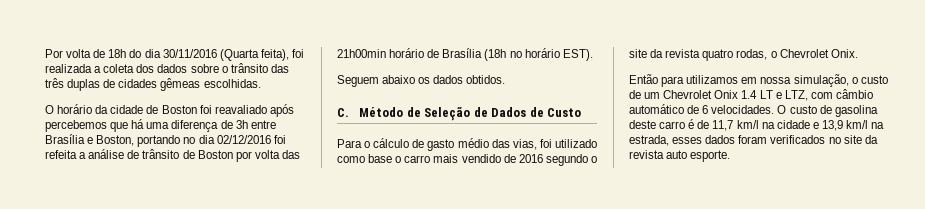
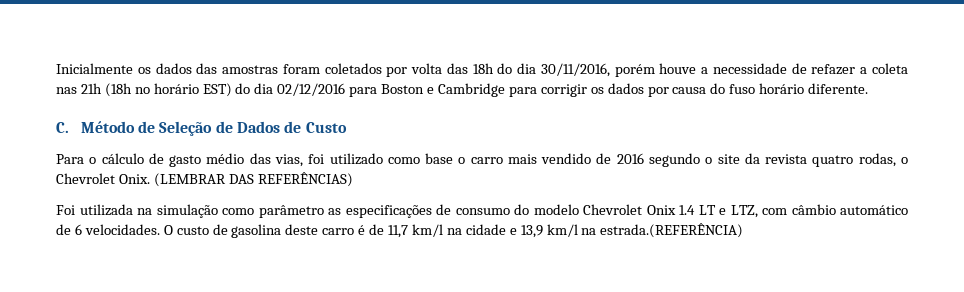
- Por volta de 18h do dia 30/11/2016 (Quarta feita), foi realizada a coleta dos dados sobre o trânsito das três duplas de cidades gêmeas escolhidas.
- O horário da cidade de Boston foi reavaliado após percebemos que há uma diferença de 3h entre Brasília e Boston, portando no dia 02/12/2016 foi refeita a análise de trânsito de Boston por volta das 21h00min horário de Brasília (18h no horário EST).
- Seguem abaixo os dados obtidos.
+ Inicialmente os dados das amostras foram coletados por volta das 18h do dia 30/11/2016, porém houve a necessidade de refazer a coleta nas 21h (18h no horário EST) do dia 02/12/2016 para Boston e Cambridge para corrigir os dados por causa do fuso horário diferente.
- Para o cálculo de gasto médio das vias, foi utilizado como base o carro mais vendido de 2016 segundo o site da revista quatro rodas, o Chevrolet Onix.
- Então para utilizamos em nossa simulação, o custo de um Chevrolet Onix 1.4 LT e LTZ, com câmbio automático de 6 velocidades.
+ Para o cálculo de gasto médio das vias, foi utilizado como base o carro mais vendido de 2016 segundo o site da revista quatro rodas, o Chevrolet Onix. (LEMBRAR DAS REFERÊNCIAS)
+ Foi utilizada na simulação como parâmetro as especificações de consumo do modelo Chevrolet Onix 1.4 LT e LTZ, com câmbio automático de 6 velocidades.
- O custo de gasolina deste carro é de 11,7 km/l na cidade e 13,9 km/l na estrada, esses dados foram verificados no site da revista auto esporte.
+ O custo de gasolina deste carro é de 11,7 km/l na cidade e 13,9 km/l na estrada.(REFERÊNCIA)

